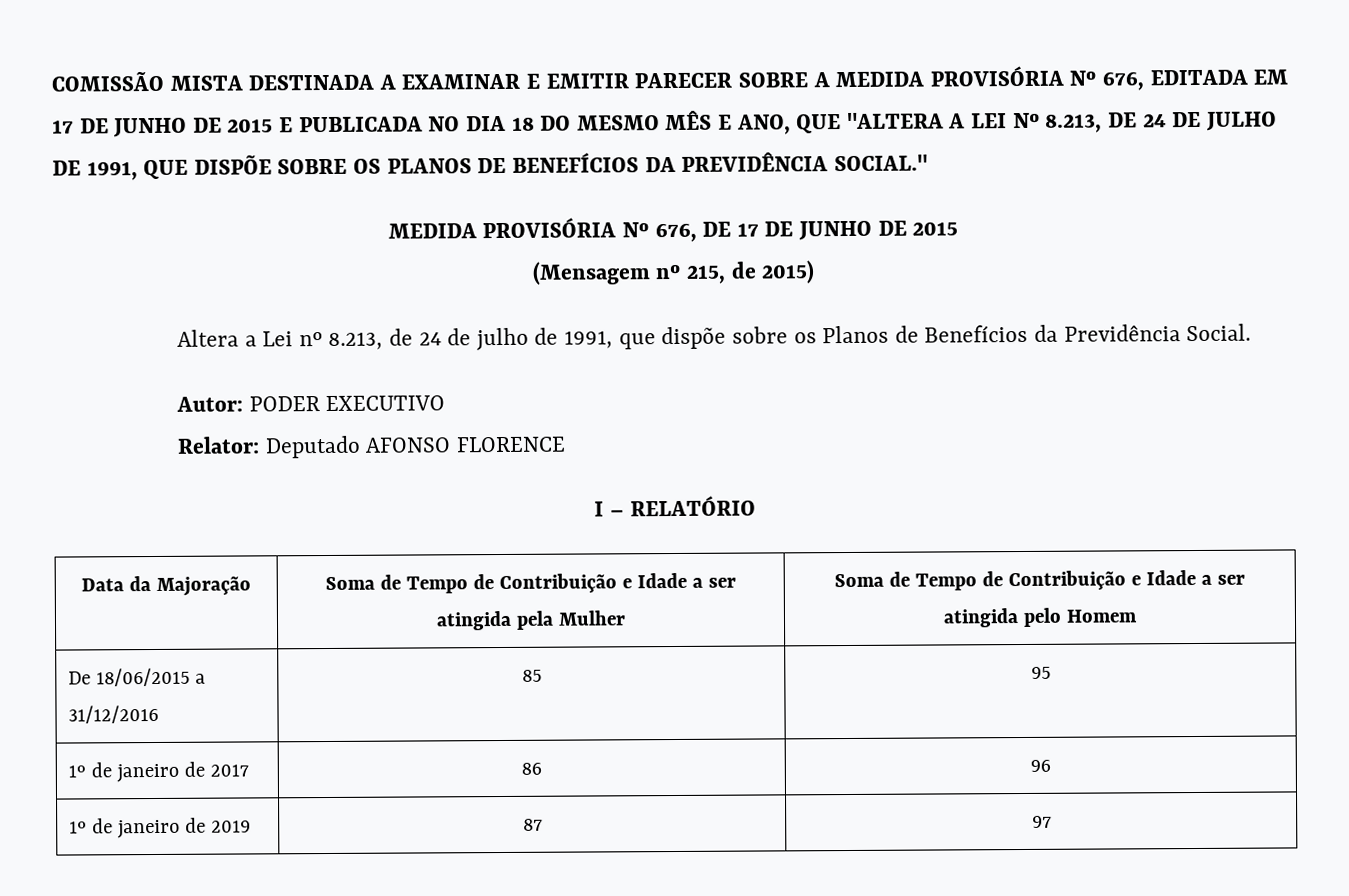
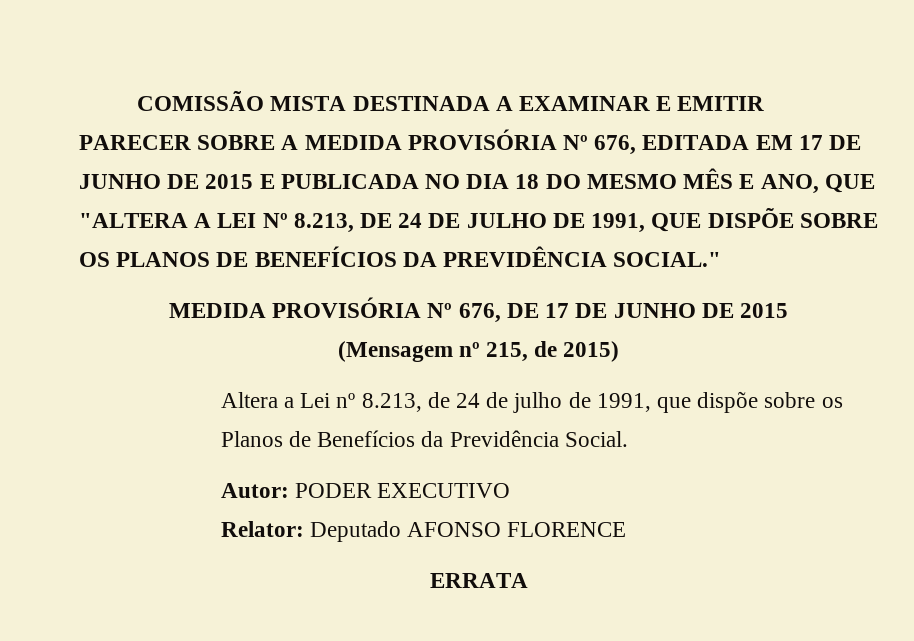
- I – RELATÓRIO
- Data da Majoração | Soma de Tempo de Contribuição e Idade a ser atingida pela Mulher | Soma de Tempo de Contribuição e Idade a ser atingida pelo Homem
- De 18/06/2015 a 31/12/2016 | 85 | 95
- 1º de janeiro de 2017 | 86 | 96
- 1º de janeiro de 2019 | 87 | 97
+ ERRATA

